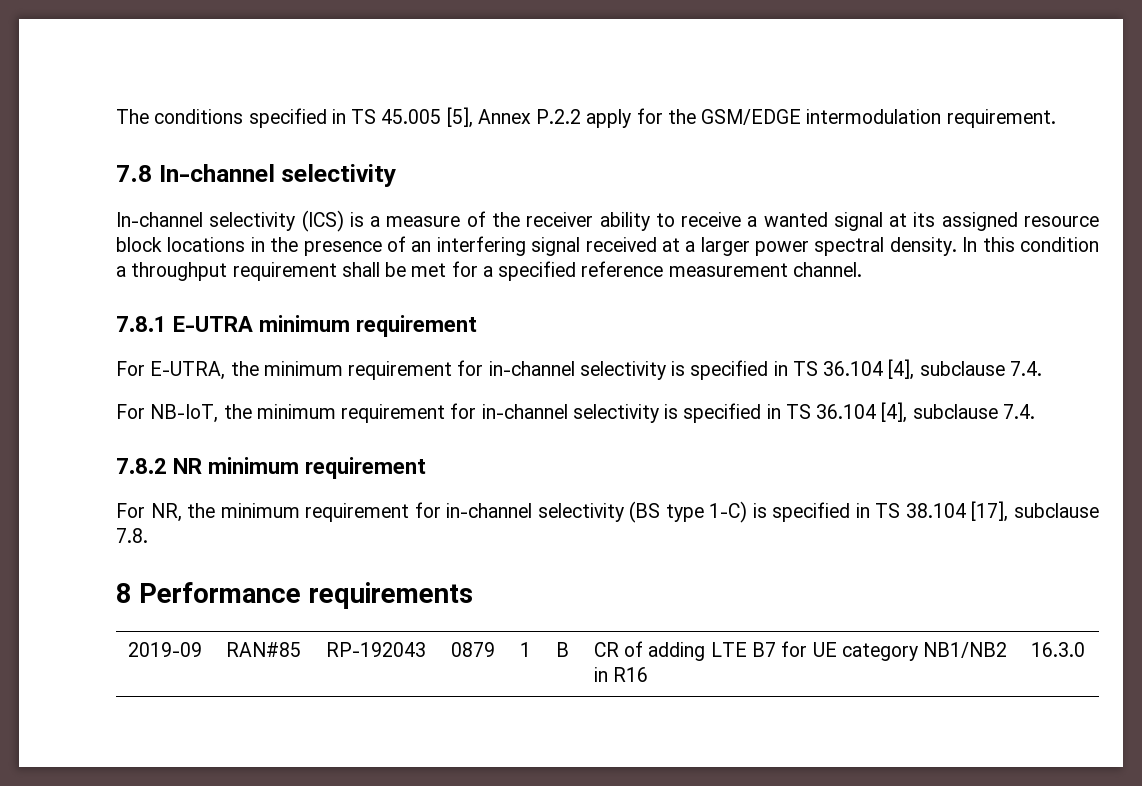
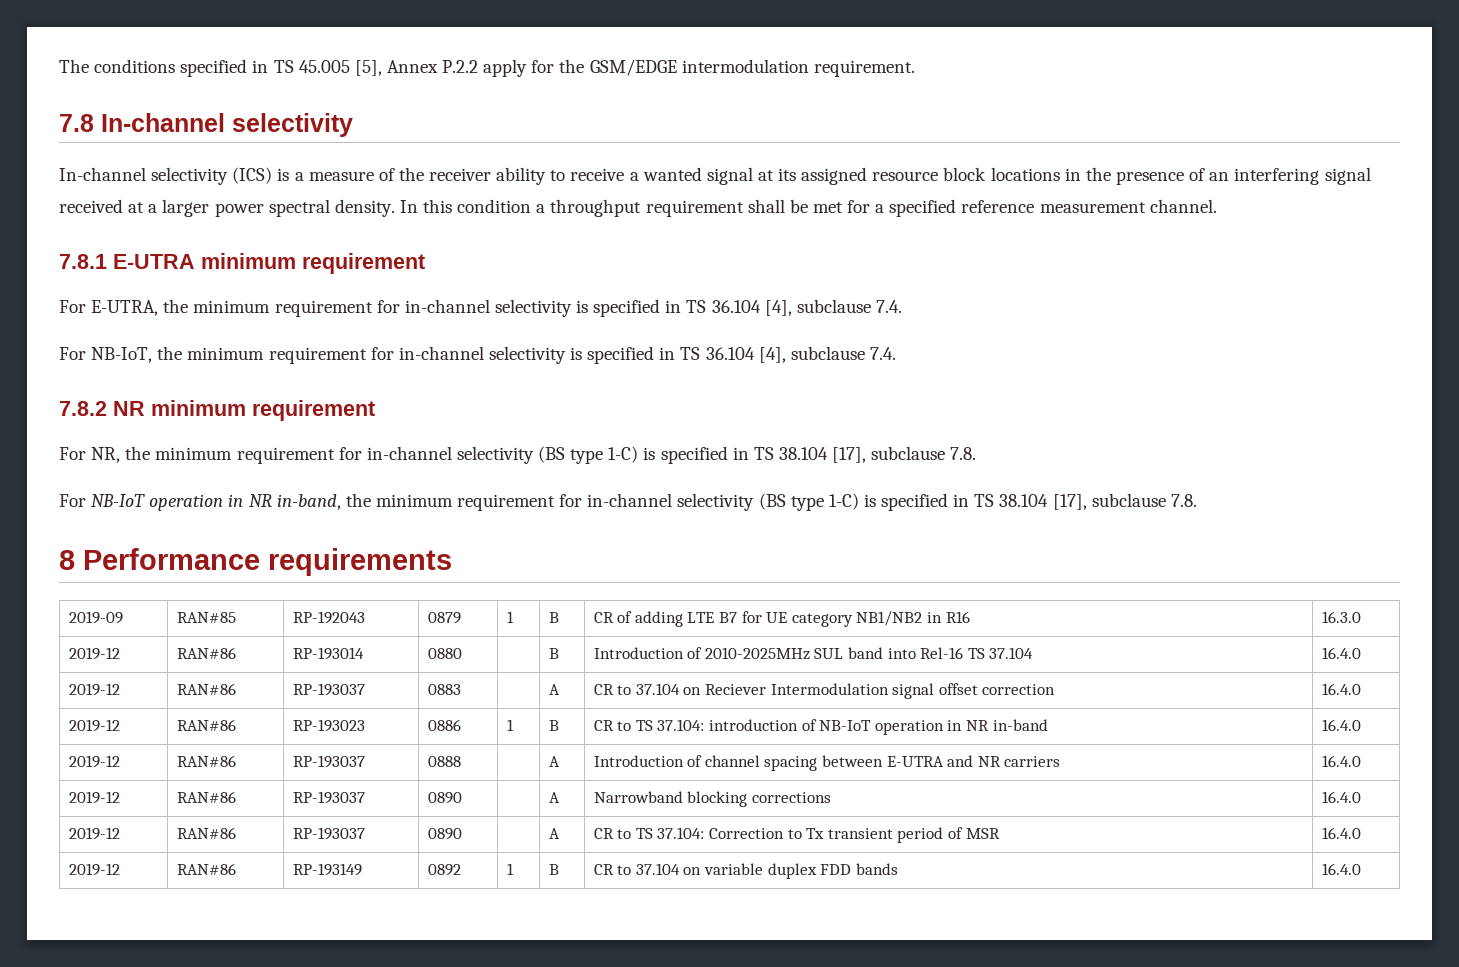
+ For NB-IoT operation in NR in-band, the minimum requirement for in-channel selectivity (BS type 1-C) is specified in TS 38.104 [17], subclause 7.8.
+ 2019-12 | RAN#86 | RP-193014 | 0880 | | B | Introduction of 2010-2025MHz SUL band into Rel-16 TS 37.104 | 16.4.0
+ 2019-12 | RAN#86 | RP-193037 | 0883 | | A | CR to 37.104 on Reciever Intermodulation signal offset correction | 16.4.0
+ 2019-12 | RAN#86 | RP-193023 | 0886 | 1 | B | CR to TS 37.104: introduction of NB-IoT operation in NR in-band | 16.4.0
+ 2019-12 | RAN#86 | RP-193037 | 0888 | | A | Introduction of channel spacing between E-UTRA and NR carriers | 16.4.0
+ 2019-12 | RAN#86 | RP-193037 | 0890 | | A | Narrowband blocking corrections | 16.4.0
+ 2019-12 | RAN#86 | RP-193037 | 0890 | | A | CR to TS 37.104: Correction to Tx transient period of MSR | 16.4.0
+ 2019-12 | RAN#86 | RP-193149 | 0892 | 1 | B | CR to 37.104 on variable duplex FDD bands | 16.4.0

